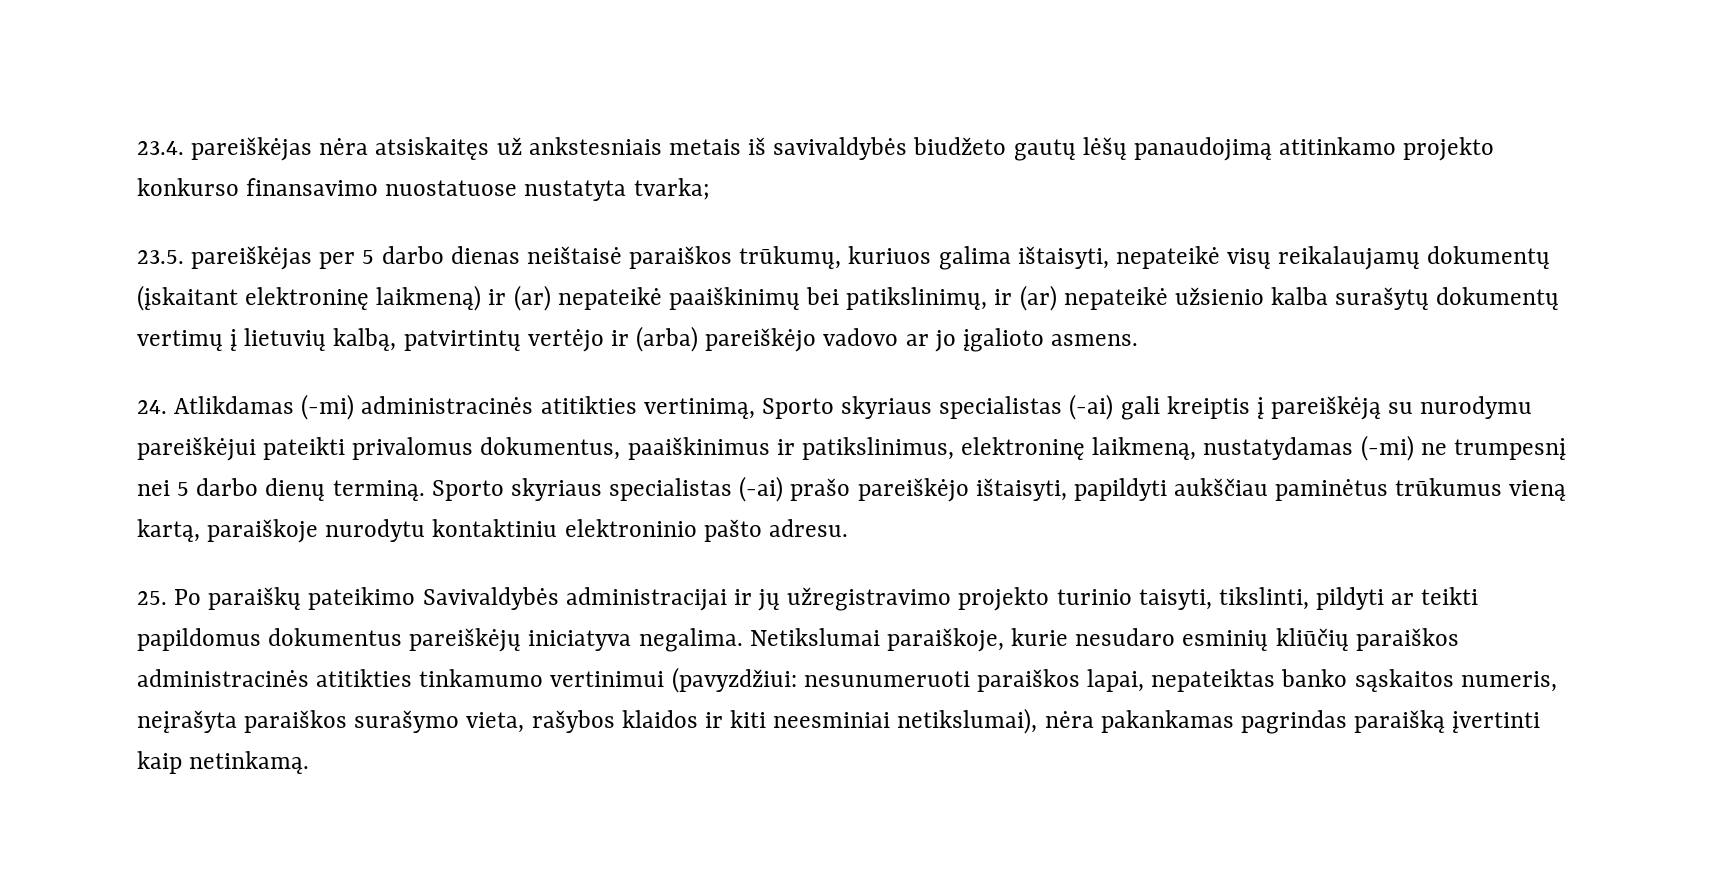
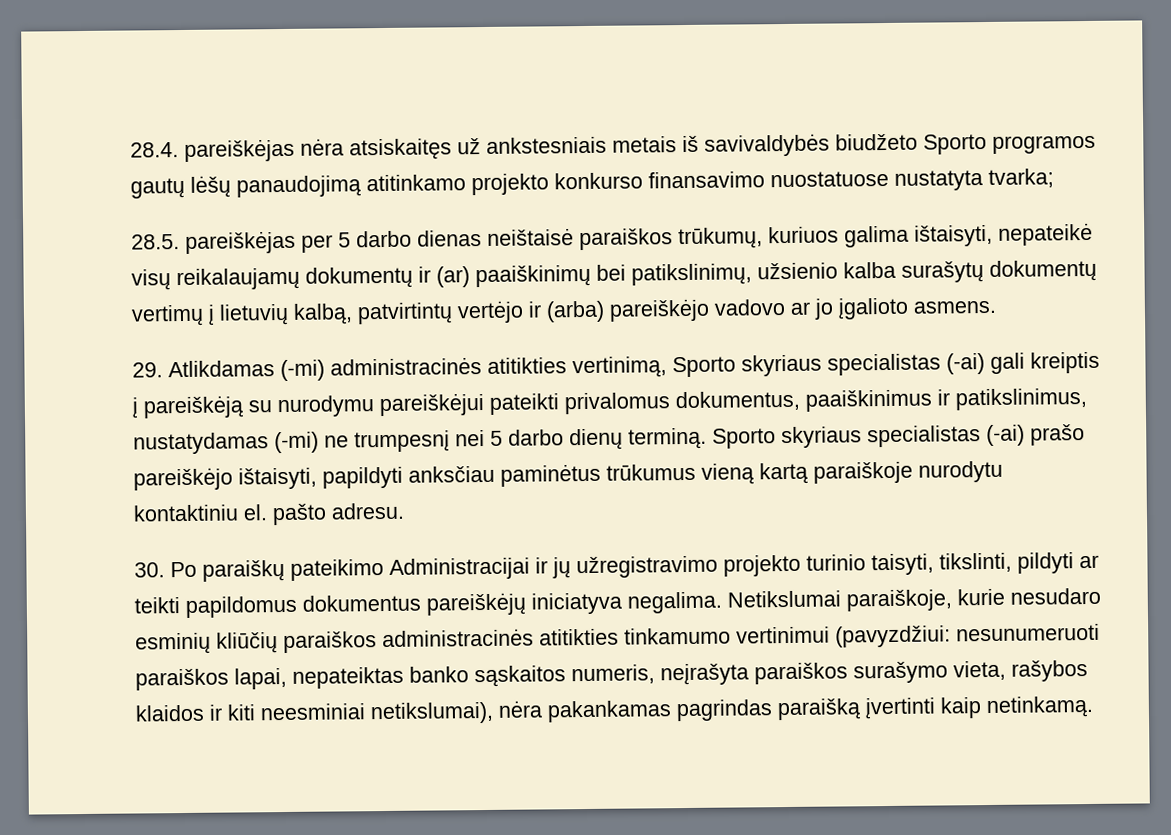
- 23.4. pareiškėjas nėra atsiskaitęs už ankstesniais metais iš savivaldybės biudžeto gautų lėšų panaudojimą atitinkamo projekto konkurso finansavimo nuostatuose nustatyta tvarka;
+ 28.4. pareiškėjas nėra atsiskaitęs už ankstesniais metais iš savivaldybės biudžeto Sporto programos gautų lėšų panaudojimą atitinkamo projekto konkurso finansavimo nuostatuose nustatyta tvarka;
- 23.5. pareiškėjas per 5 darbo dienas neištaisė paraiškos trūkumų, kuriuos galima ištaisyti, nepateikė visų reikalaujamų dokumentų (įskaitant elektroninę laikmeną) ir (ar) nepateikė paaiškinimų bei patikslinimų, ir (ar) nepateikė užsienio kalba surašytų dokumentų vertimų į lietuvių kalbą, patvirtintų vertėjo ir (arba) pareiškėjo vadovo ar jo įgalioto asmens.
+ 28.5. pareiškėjas per 5 darbo dienas neištaisė paraiškos trūkumų, kuriuos galima ištaisyti, nepateikė visų reikalaujamų dokumentų ir (ar) paaiškinimų bei patikslinimų, užsienio kalba surašytų dokumentų vertimų į lietuvių kalbą, patvirtintų vertėjo ir (arba) pareiškėjo vadovo ar jo įgalioto asmens.
- 24. Atlikdamas (-mi) administracinės atitikties vertinimą, Sporto skyriaus specialistas (-ai) gali kreiptis į pareiškėją su nurodymu pareiškėjui pateikti privalomus dokumentus, paaiškinimus ir patikslinimus, elektroninę laikmeną, nustatydamas (-mi) ne trumpesnį nei 5 darbo dienų terminą.
+ 29. Atlikdamas (-mi) administracinės atitikties vertinimą, Sporto skyriaus specialistas (-ai) gali kreiptis į pareiškėją su nurodymu pareiškėjui pateikti privalomus dokumentus, paaiškinimus ir patikslinimus, nustatydamas (-mi) ne trumpesnį nei 5 darbo dienų terminą.
- Sporto skyriaus specialistas (-ai) prašo pareiškėjo ištaisyti, papildyti aukščiau paminėtus trūkumus vieną kartą, paraiškoje nurodytu kontaktiniu elektroninio pašto adresu.
+ Sporto skyriaus specialistas (-ai) prašo pareiškėjo ištaisyti, papildyti anksčiau paminėtus trūkumus vieną kartą paraiškoje nurodytu kontaktiniu el. pašto adresu.
- 25. Po paraiškų pateikimo Savivaldybės administracijai ir jų užregistravimo projekto turinio taisyti, tikslinti, pildyti ar teikti papildomus dokumentus pareiškėjų iniciatyva negalima.
+ 30. Po paraiškų pateikimo Administracijai ir jų užregistravimo projekto turinio taisyti, tikslinti, pildyti ar teikti papildomus dokumentus pareiškėjų iniciatyva negalima.

